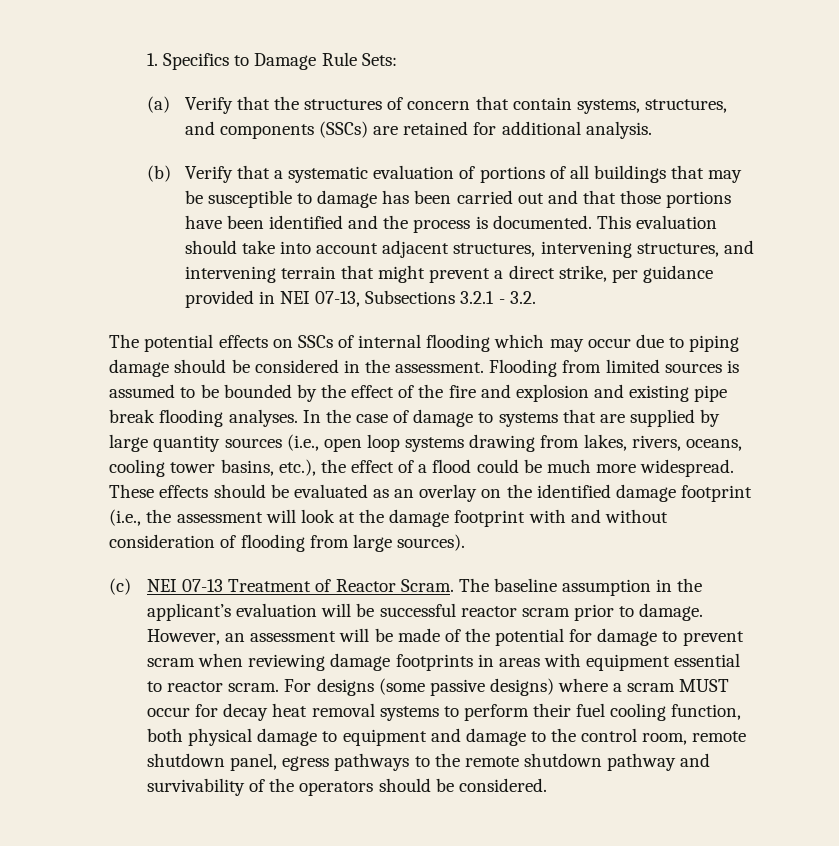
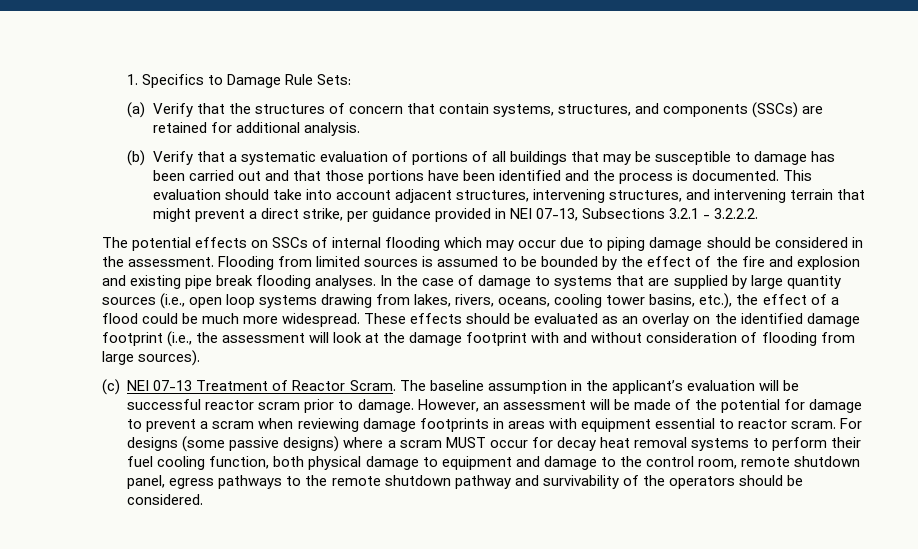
- This evaluation should take into account adjacent structures, intervening structures, and intervening terrain that might prevent a direct strike, per guidance provided in NEI 07-13, Subsections 3.2.1 - 3.2.
+ This evaluation should take into account adjacent structures, intervening structures, and intervening terrain that might prevent a direct strike, per guidance provided in NEI 07-13, Subsections 3.2.1 - 3.2.2.2.
- However, an assessment will be made of the potential for damage to prevent scram when reviewing damage footprints in areas with equipment essential to reactor scram.
+ However, an assessment will be made of the potential for damage to prevent a scram when reviewing damage footprints in areas with equipment essential to reactor scram.

